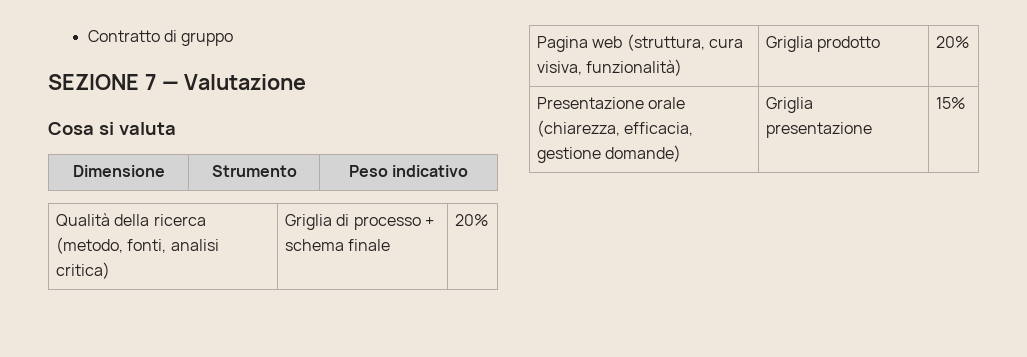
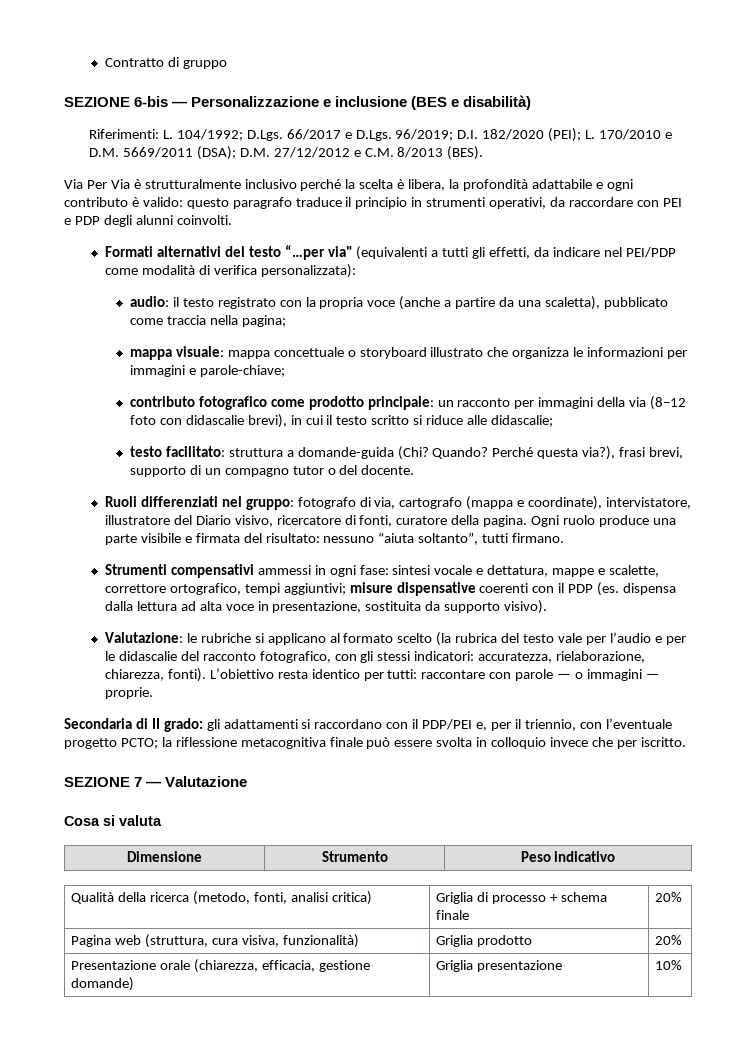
+ SEZIONE 6-bis — Personalizzazione e inclusione (BES e disabilità)
+ Riferimenti: L. 104/1992; D.Lgs. 66/2017 e D.Lgs. 96/2019; D.I. 182/2020 (PEI); L. 170/2010 e D.M. 5669/2011 (DSA); D.M. 27/12/2012 e C.M. 8/2013 (BES).
+ Via Per Via è strutturalmente inclusivo perché la scelta è libera, la profondità adattabile e ogni contributo è valido: questo paragrafo traduce il principio in strumenti operativi, da raccordare con PEI e PDP degli alunni coinvolti.
+ Formati alternativi del testo “…per via" (equivalenti a tutti gli effetti, da indicare nel PEI/PDP come modalità di verifica personalizzata):
+ audio: il testo registrato con la propria voce (anche a partire da una scaletta), pubblicato come traccia nella pagina;
+ mappa visuale: mappa concettuale o storyboard illustrato che organizza le informazioni per immagini e parole-chiave;
+ contributo fotografico come prodotto principale: un racconto per immagini della via (8–12 foto con didascalie brevi), in cui il testo scritto si riduce alle didascalie;
+ testo facilitato: struttura a domande-guida (Chi? Quando? Perché questa via?), frasi brevi, supporto di un compagno tutor o del docente.
+ Ruoli differenziati nel gruppo: fotografo di via, cartografo (mappa e coordinate), intervistatore, illustratore del Diario visivo, ricercatore di fonti, curatore della pagina. Ogni ruolo produce una parte visibile e firmata del risultato: nessuno “aiuta soltanto”, tutti firmano.
+ Strumenti compensativi ammessi in ogni fase: sintesi vocale e dettatura, mappe e scalette, correttore ortografico, tempi aggiuntivi; misure dispensative coerenti con il PDP (es. dispensa dalla lettura ad alta voce in presentazione, sostituita da supporto visivo).
+ Valutazione: le rubriche si applicano al formato scelto (la rubrica del testo vale per l’audio e per le didascalie del racconto fotografico, con gli stessi indicatori: accuratezza, rielaborazione, chiarezza, fonti). L’obiettivo resta identico per tutti: raccontare con parole — o immagini — proprie.
+ Secondaria di II grado: gli adattamenti si raccordano con il PDP/PEI e, per il triennio, con l’eventuale progetto PCTO; la riflessione metacognitiva finale può essere svolta in colloquio invece che per iscritto.
- Presentazione orale (chiarezza, efficacia, gestione domande) | Griglia presentazione | 15%
+ Presentazione orale (chiarezza, efficacia, gestione domande) | Griglia presentazione | 10%

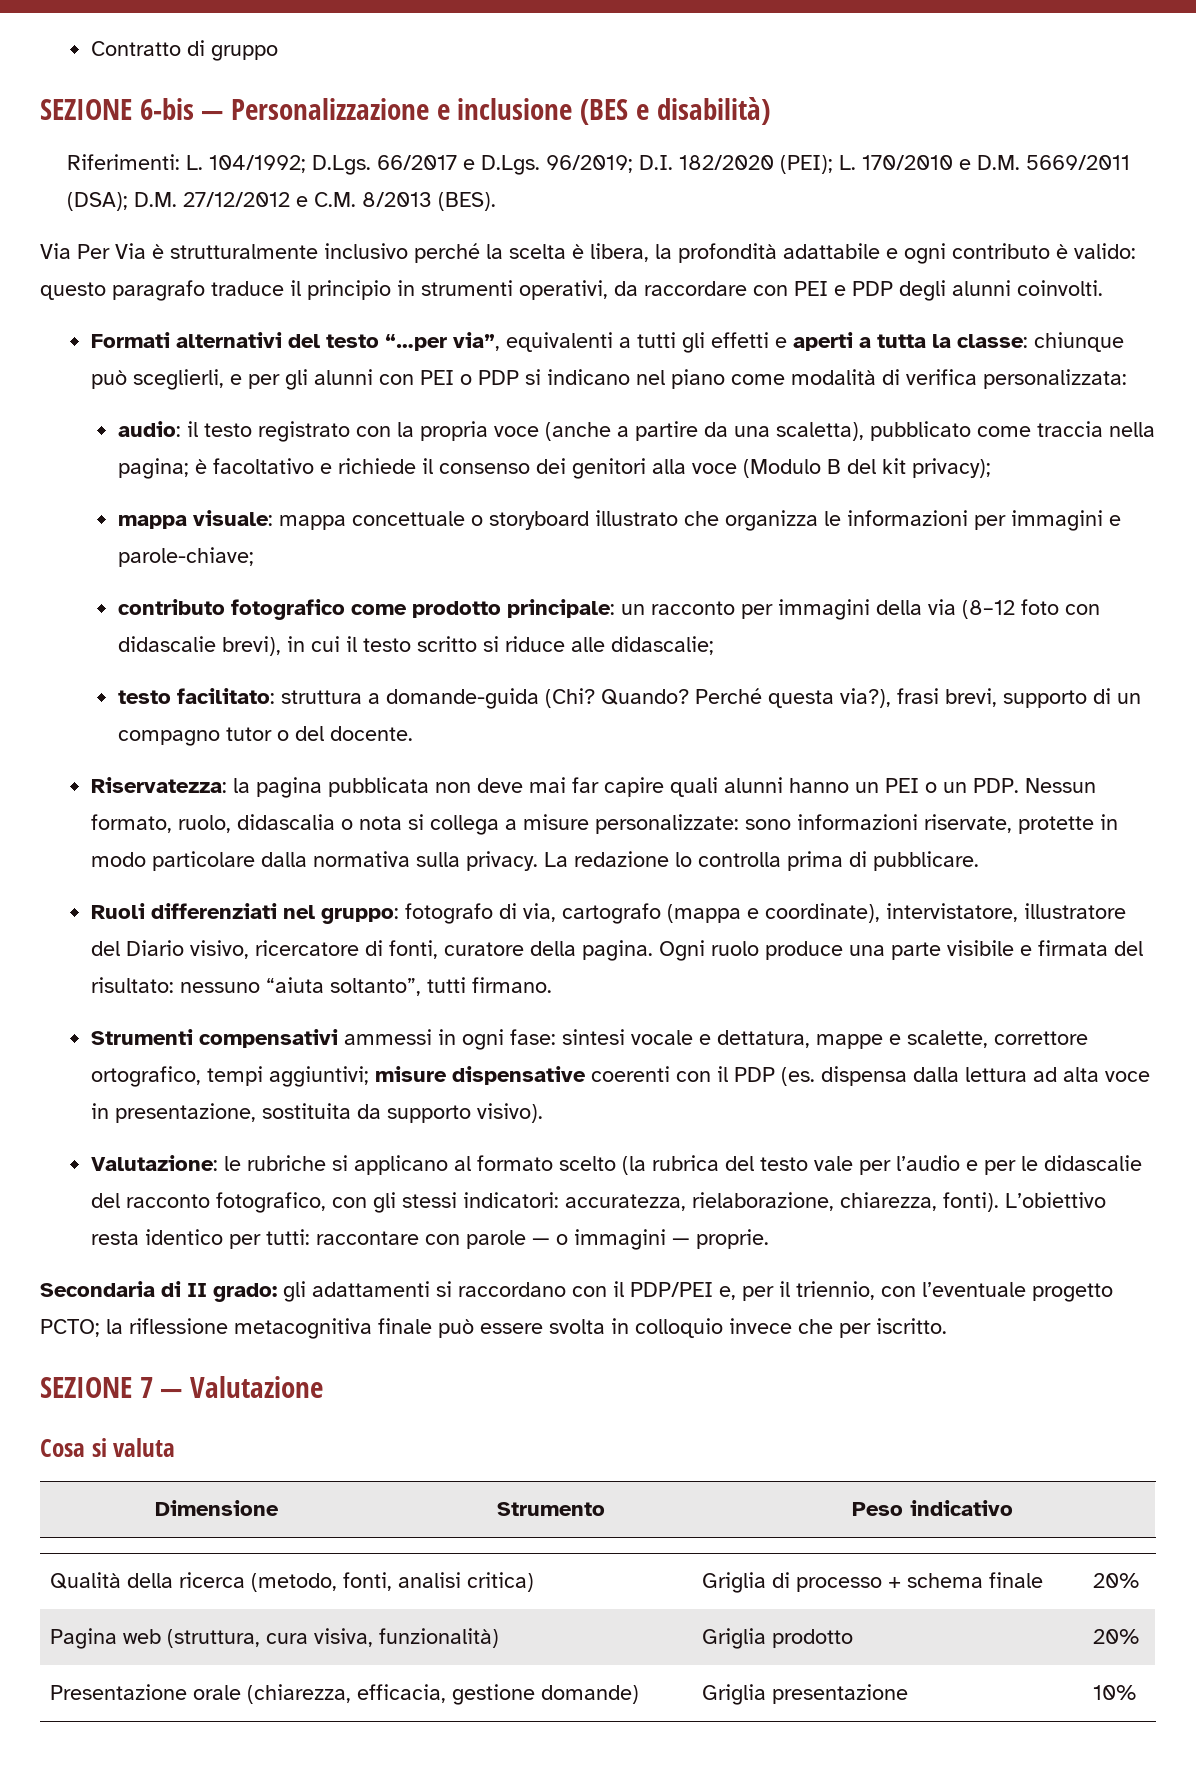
- Formati alternativi del testo “…per via" (equivalenti a tutti gli effetti, da indicare nel PEI/PDP come modalità di verifica personalizzata):
+ Formati alternativi del testo “…per via”, equivalenti a tutti gli effetti e aperti a tutta la classe: chiunque può sceglierli, e per gli alunni con PEI o PDP si indicano nel piano come modalità di verifica personalizzata:
- audio: il testo registrato con la propria voce (anche a partire da una scaletta), pubblicato come traccia nella pagina;
+ audio: il testo registrato con la propria voce (anche a partire da una scaletta), pubblicato come traccia nella pagina; è facoltativo e richiede il consenso dei genitori alla voce (Modulo B del kit privacy);
+ Riservatezza: la pagina pubblicata non deve mai far capire quali alunni hanno un PEI o un PDP. Nessun formato, ruolo, didascalia o nota si collega a misure personalizzate: sono informazioni riservate, protette in modo particolare dalla normativa sulla privacy. La redazione lo controlla prima di pubblicare.

